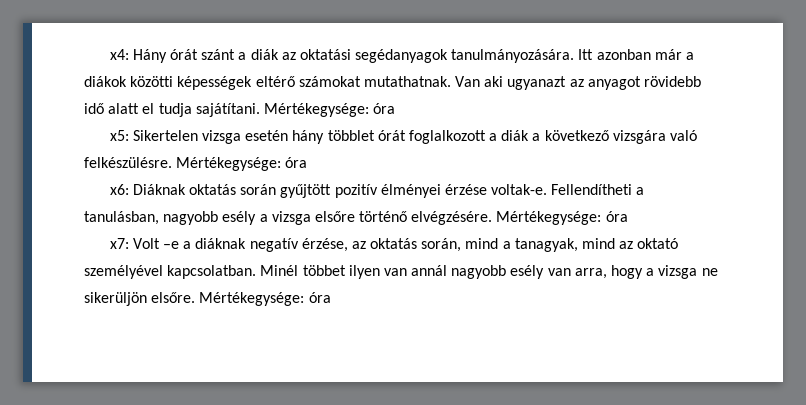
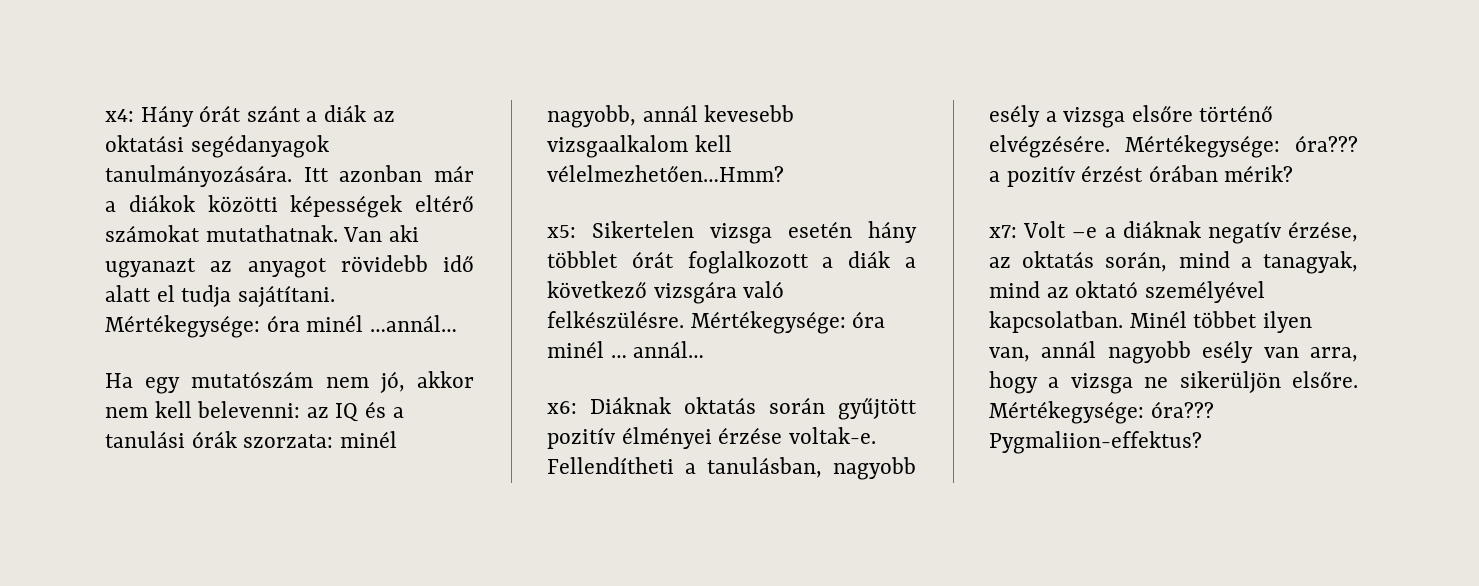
- Van aki ugyanazt az anyagot rövidebb idő alatt el tudja sajátítani. Mértékegysége: óra
+ Van aki ugyanazt az anyagot rövidebb idő alatt el tudja sajátítani. Mértékegysége: óra minél …annál…
+ Ha egy mutatószám nem jó, akkor nem kell belevenni: az IQ és a tanulási órák szorzata: minél nagyobb, annál kevesebb vizsgaalkalom kell vélelmezhetően…Hmm?
- x5: Sikertelen vizsga esetén hány többlet órát foglalkozott a diák a következő vizsgára való felkészülésre. Mértékegysége: óra
+ x5: Sikertelen vizsga esetén hány többlet órát foglalkozott a diák a következő vizsgára való felkészülésre. Mértékegysége: óra minél … annál…
- Fellendítheti a tanulásban, nagyobb esély a vizsga elsőre történő elvégzésére. Mértékegysége: óra
+ Fellendítheti a tanulásban, nagyobb esély a vizsga elsőre történő elvégzésére. Mértékegysége: óra??? a pozitív érzést órában mérik?
- Minél többet ilyen van annál nagyobb esély van arra, hogy a vizsga ne sikerüljön elsőre. Mértékegysége: óra
+ Minél többet ilyen van, annál nagyobb esély van arra, hogy a vizsga ne sikerüljön elsőre. Mértékegysége: óra??? Pygmaliion-effektus?

